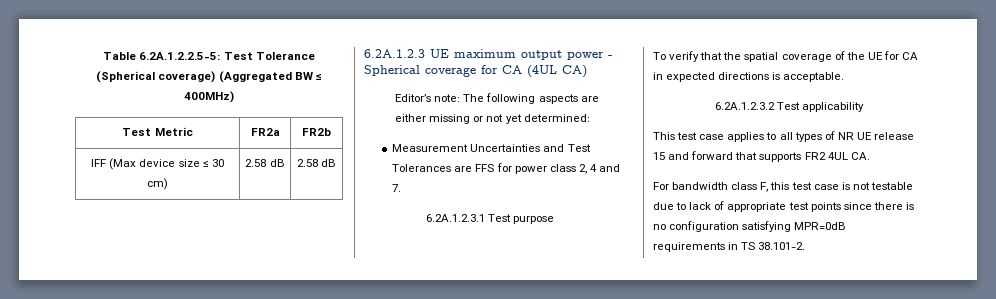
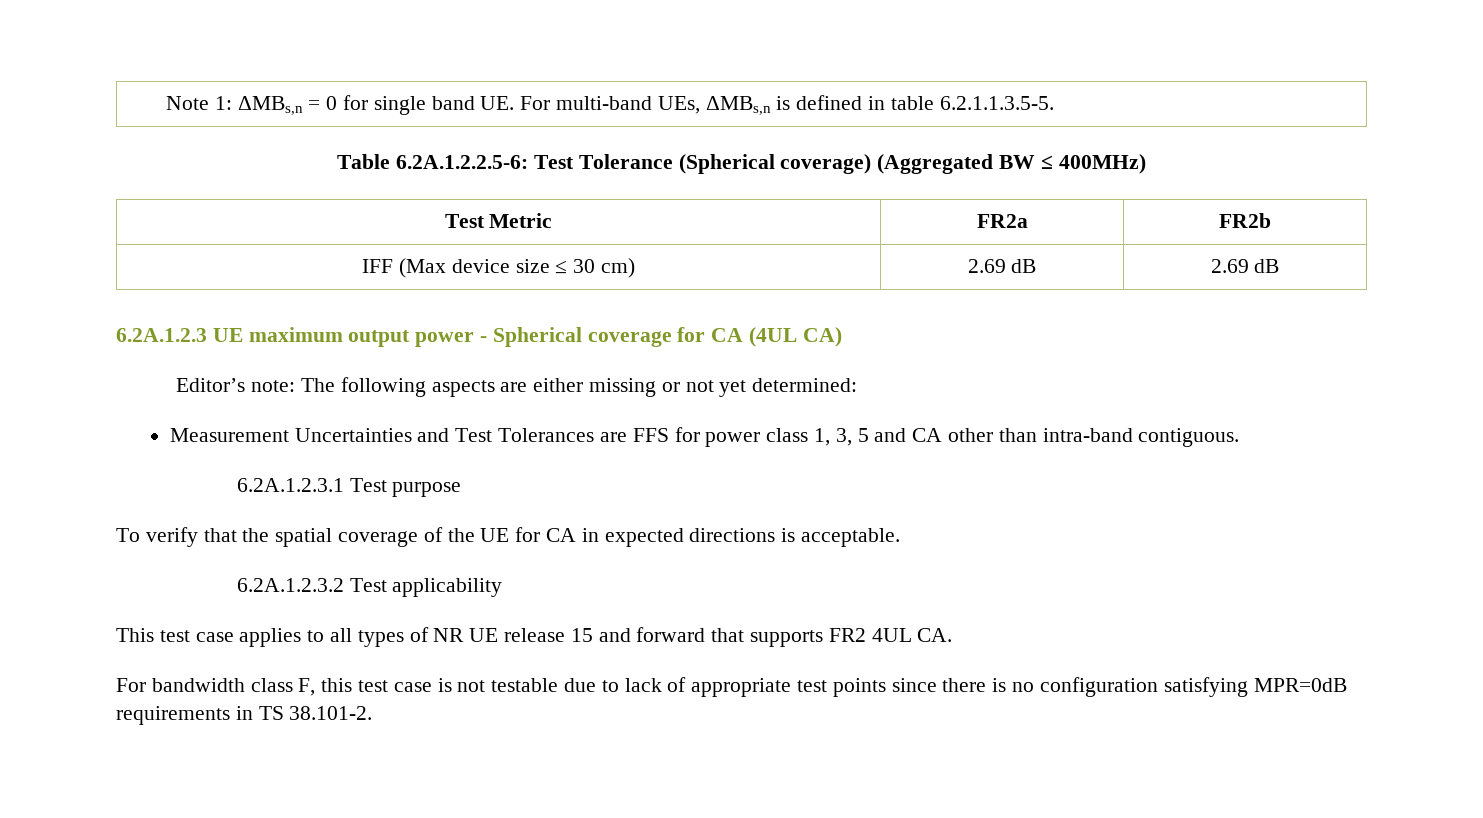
- Table 6.2A.1.2.2.5-5: Test Tolerance (Spherical coverage) (Aggregated BW ≤ 400MHz)
+ Note 1: ΔMBs,n = 0 for single band UE. For multi-band UEs, ΔMBs,n is defined in table 6.2.1.1.3.5-5.
+ Table 6.2A.1.2.2.5-6: Test Tolerance (Spherical coverage) (Aggregated BW ≤ 400MHz)
- IFF (Max device size ≤ 30 cm) | 2.58 dB | 2.58 dB
+ IFF (Max device size ≤ 30 cm) | 2.69 dB | 2.69 dB
- Measurement Uncertainties and Test Tolerances are FFS for power class 2, 4 and 7.
+ Measurement Uncertainties and Test Tolerances are FFS for power class 1, 3, 5 and CA other than intra-band contiguous.

